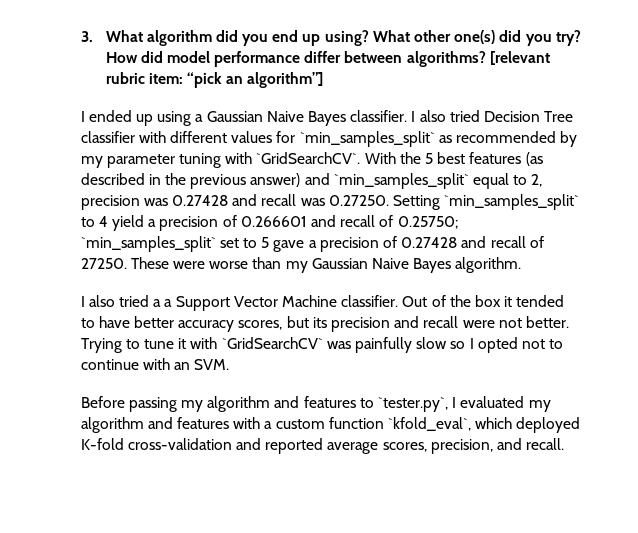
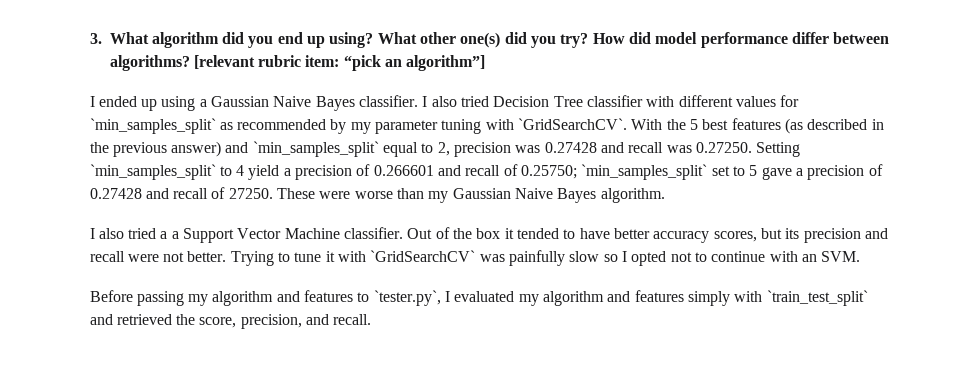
- Before passing my algorithm and features to `tester.py`, I evaluated my algorithm and features with a custom function `kfold_eval`, which deployed K-fold cross-validation and reported average scores, precision, and recall.
+ Before passing my algorithm and features to `tester.py`, I evaluated my algorithm and features simply with `train_test_split` and retrieved the score, precision, and recall.

